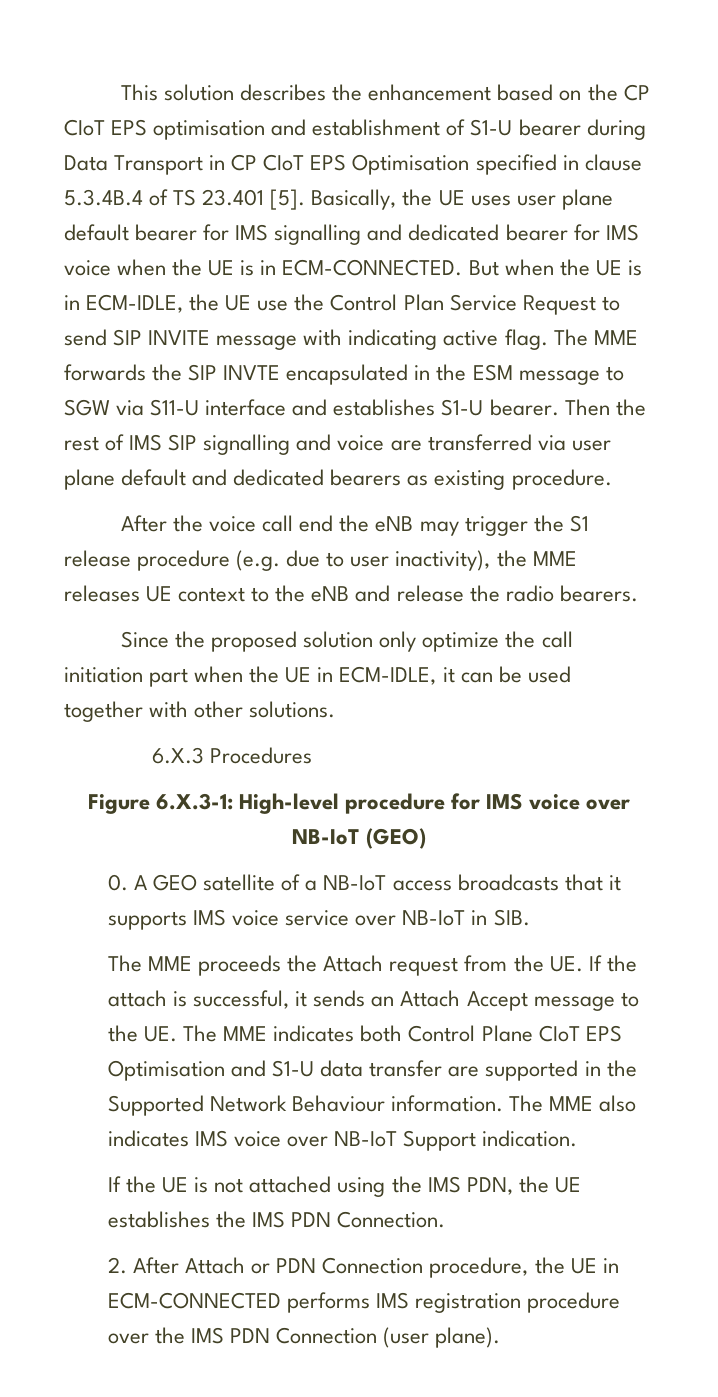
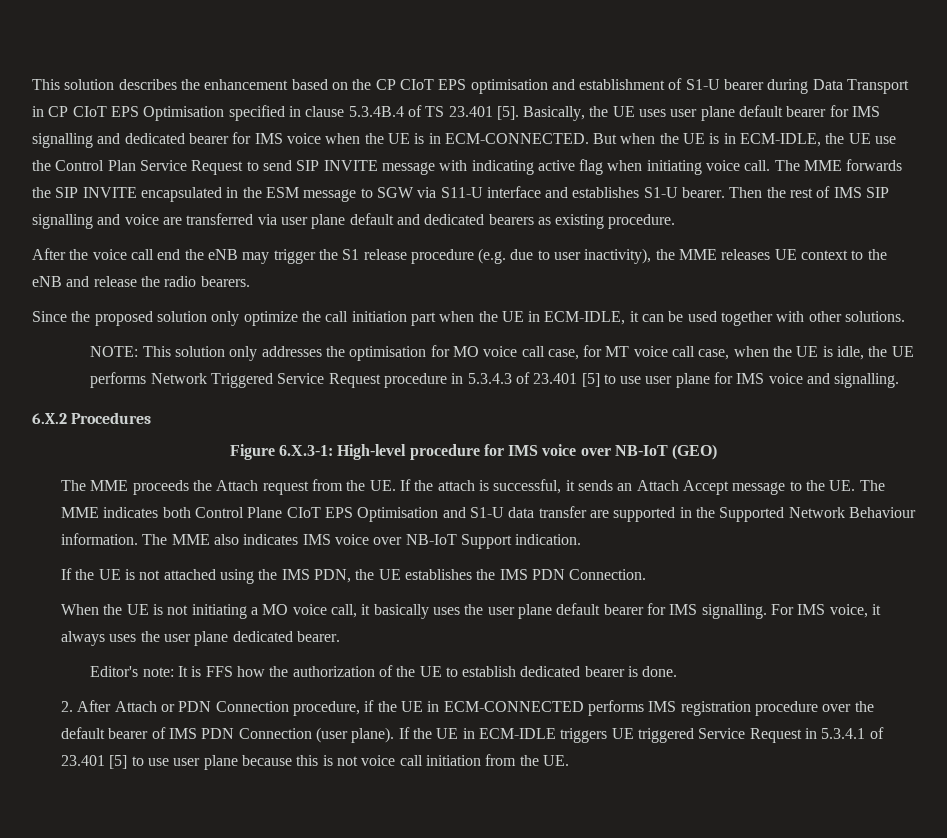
- But when the UE is in ECM-IDLE, the UE use the Control Plan Service Request to send SIP INVITE message with indicating active flag.
+ But when the UE is in ECM-IDLE, the UE use the Control Plan Service Request to send SIP INVITE message with indicating active flag when initiating voice call.
- The MME forwards the SIP INVTE encapsulated in the ESM message to SGW via S11-U interface and establishes S1-U bearer.
+ The MME forwards the SIP INVITE encapsulated in the ESM message to SGW via S11-U interface and establishes S1-U bearer.
- 6.X.3 Procedures
+ NOTE: This solution only addresses the optimisation for MO voice call case, for MT voice call case, when the UE is idle, the UE performs Network Triggered Service Request procedure in 5.3.4.3 of 23.401 [5] to use user plane for IMS voice and signalling.
+ 6.X.2 Procedures
- 0. A GEO satellite of a NB-IoT access broadcasts that it supports IMS voice service over NB-IoT in SIB.
+ When the UE is not initiating a MO voice call, it basically uses the user plane default bearer for IMS signalling. For IMS voice, it always uses the user plane dedicated bearer.
+ Editor's note: It is FFS how the authorization of the UE to establish dedicated bearer is done.
- 2. After Attach or PDN Connection procedure, the UE in ECM-CONNECTED performs IMS registration procedure over the IMS PDN Connection (user plane).
+ 2. After Attach or PDN Connection procedure, if the UE in ECM-CONNECTED performs IMS registration procedure over the default bearer of IMS PDN Connection (user plane).
+ If the UE in ECM-IDLE triggers UE triggered Service Request in 5.3.4.1 of 23.401 [5] to use user plane because this is not voice call initiation from the UE.

